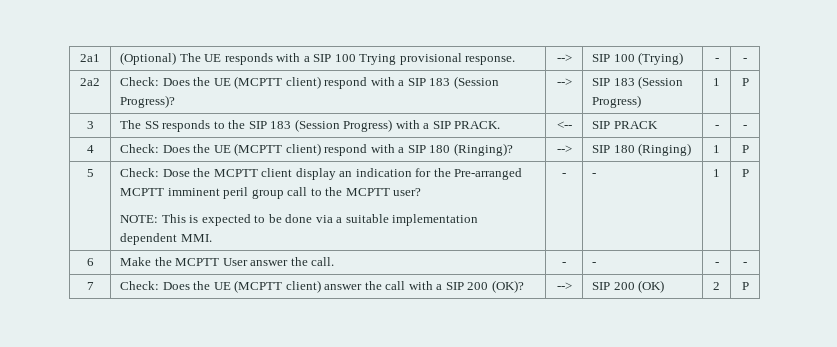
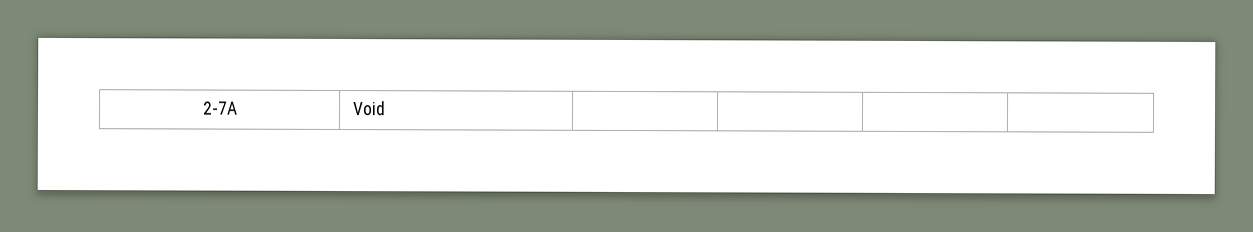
- 2a1 | (Optional) The UE responds with a SIP 100 Trying provisional response. | --> | SIP 100 (Trying) | - | -
- 2a2 | Check: Does the UE (MCPTT client) respond with a SIP 183 (Session Progress)? | --> | SIP 183 (Session Progress) | 1 | P
- 3 | The SS responds to the SIP 183 (Session Progress) with a SIP PRACK. | <-- | SIP PRACK | - | -
- 4 | Check: Does the UE (MCPTT client) respond with a SIP 180 (Ringing)? | --> | SIP 180 (Ringing) | 1 | P
- 5 | Check: Dose the MCPTT client display an indication for the Pre-arranged MCPTT imminent peril group call to the MCPTT user?
- NOTE: This is expected to be done via a suitable implementation dependent MMI. | - | - | 1 | P
- 6 | Make the MCPTT User answer the call. | - | - | - | -
- 7 | Check: Does the UE (MCPTT client) answer the call with a SIP 200 (OK)? | --> | SIP 200 (OK) | 2 | P
+ 2-7A | Void | | | |

